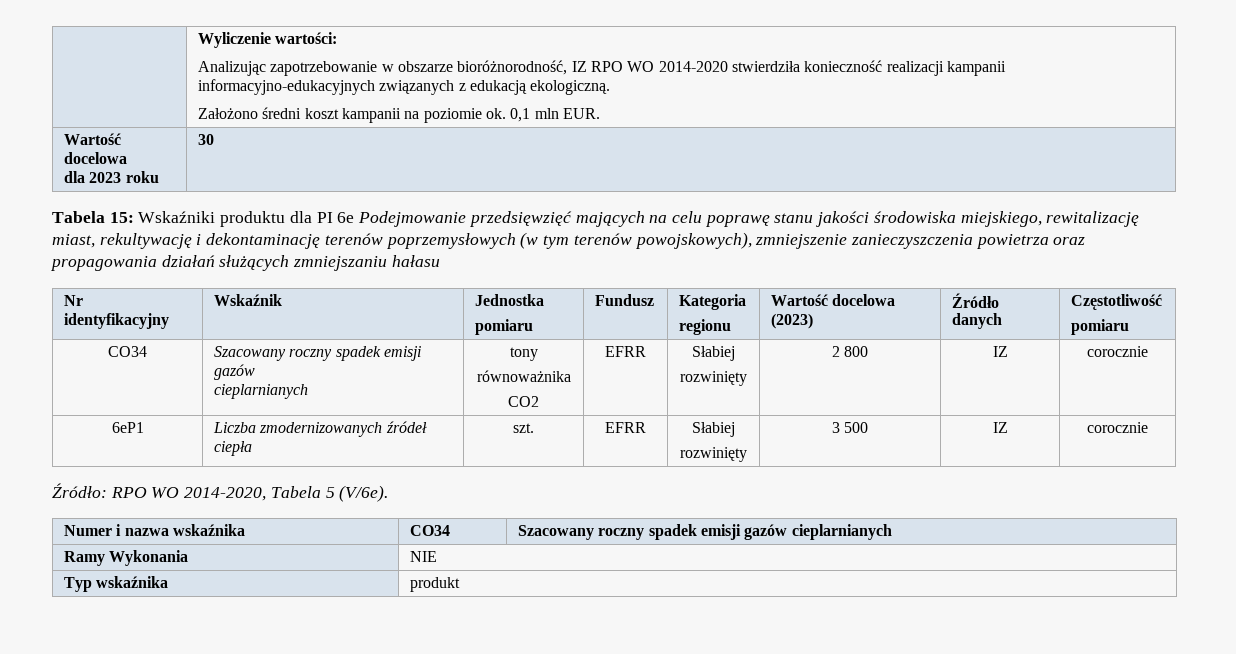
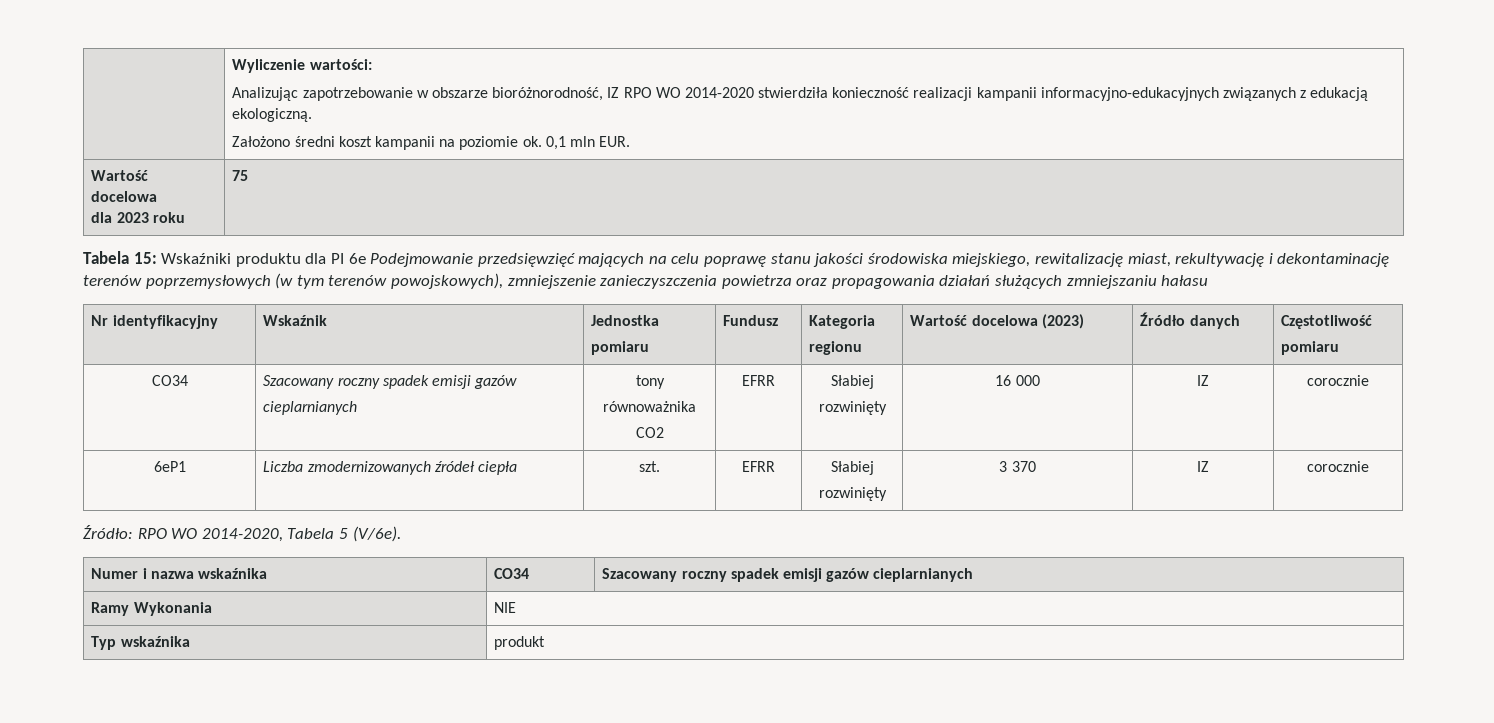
  | Wyliczenie wartości:
  Analizując zapotrzebowanie w obszarze bioróżnorodność, IZ RPO WO 2014-2020 stwierdziła konieczność realizacji kampanii informacyjno-edukacyjnych związanych z edukacją ekologiczną.
  Założono średni koszt kampanii na poziomie ok. 0,1 mln EUR.
  Wartość docelowa
- dla 2023 roku | 30
+ dla 2023 roku | 75
  Nr identyfikacyjny | Wskaźnik | Jednostka
  pomiaru | Fundusz | Kategoria
  regionu | Wartość docelowa (2023) | Źródło danych | Częstotliwość
  pomiaru
  CO34 | Szacowany roczny spadek emisji gazów
  cieplarnianych | tony
  równoważnika
  CO2 | EFRR | Słabiej
- rozwinięty | 2 800 | IZ | corocznie
+ rozwinięty | 16 000 | IZ | corocznie
  6eP1 | Liczba zmodernizowanych źródeł ciepła | szt. | EFRR | Słabiej
- rozwinięty | 3 500 | IZ | corocznie
+ rozwinięty | 3 370 | IZ | corocznie

